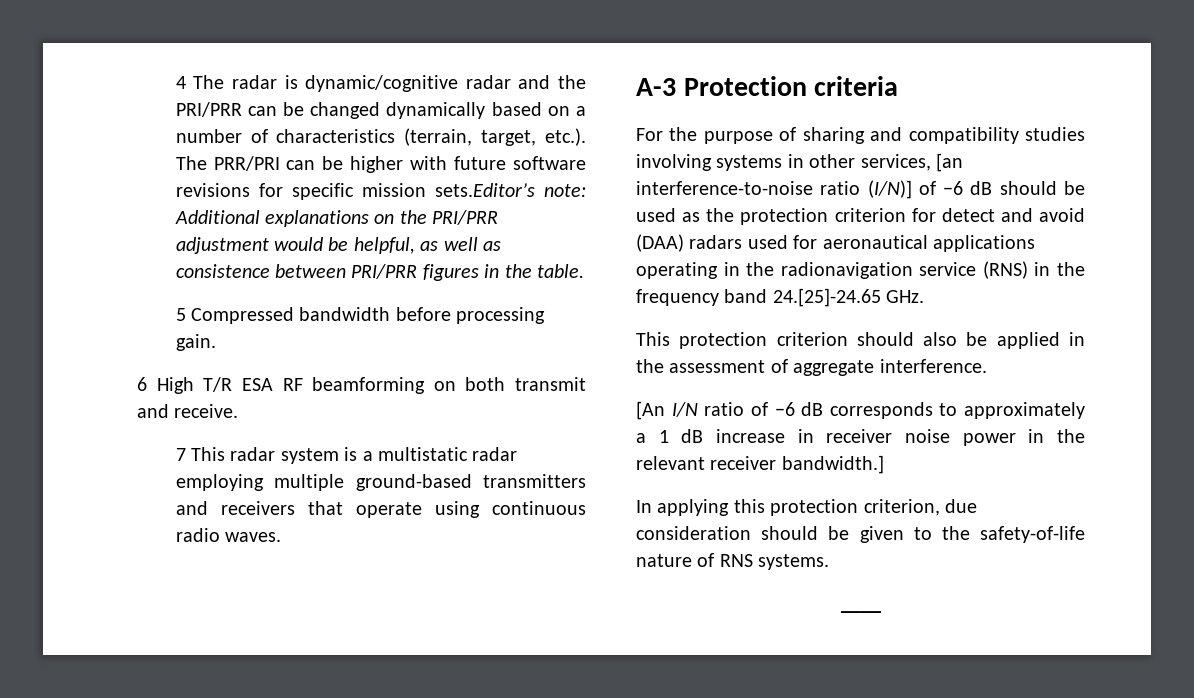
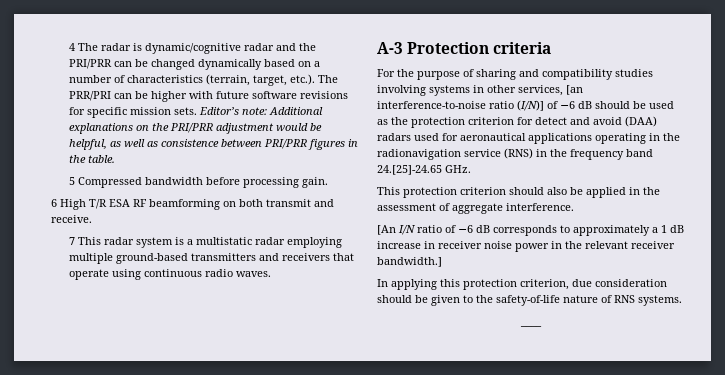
- 4 The radar is dynamic/cognitive radar and the PRI/PRR can be changed dynamically based on a number of characteristics (terrain, target, etc.). The PRR/PRI can be higher with future software revisions for specific mission sets.Editor’s note: Additional explanations on the PRI/PRR adjustment would be helpful, as well as consistence between PRI/PRR figures in the table.
+ 4 The radar is dynamic/cognitive radar and the PRI/PRR can be changed dynamically based on a number of characteristics (terrain, target, etc.). The PRR/PRI can be higher with future software revisions for specific mission sets. Editor’s note: Additional explanations on the PRI/PRR adjustment would be helpful, as well as consistence between PRI/PRR figures in the table.

